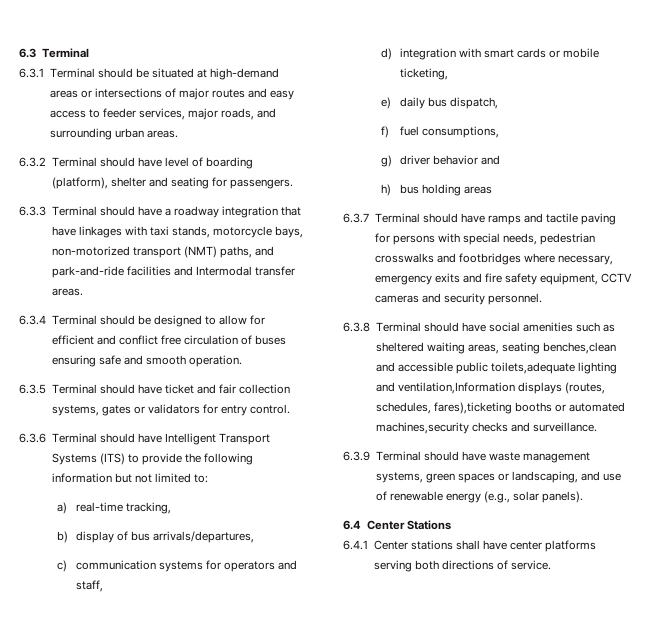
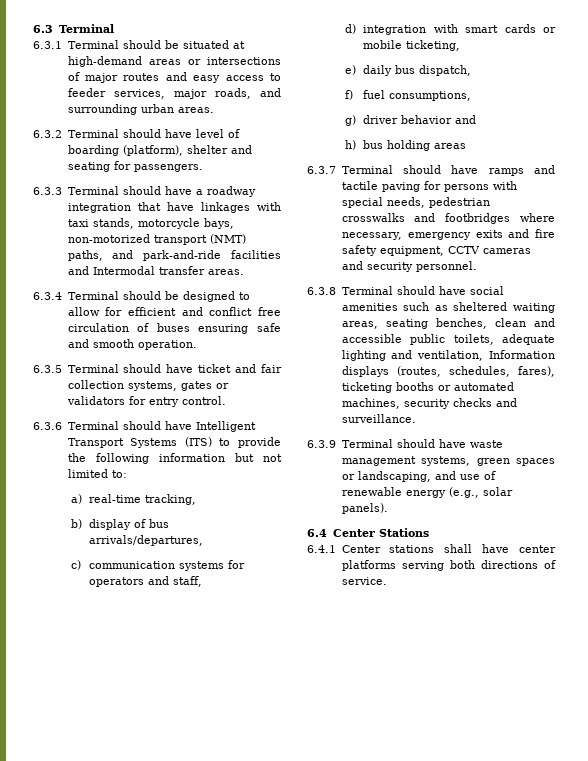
- 6.3.8 Terminal should have social amenities such as sheltered waiting areas, seating benches,clean and accessible public toilets,adequate lighting and ventilation,Information displays (routes, schedules, fares),ticketing booths or automated machines,security checks and surveillance.
+ 6.3.8 Terminal should have social amenities such as sheltered waiting areas, seating benches, clean and accessible public toilets, adequate lighting and ventilation, Information displays (routes, schedules, fares), ticketing booths or automated machines, security checks and surveillance.

